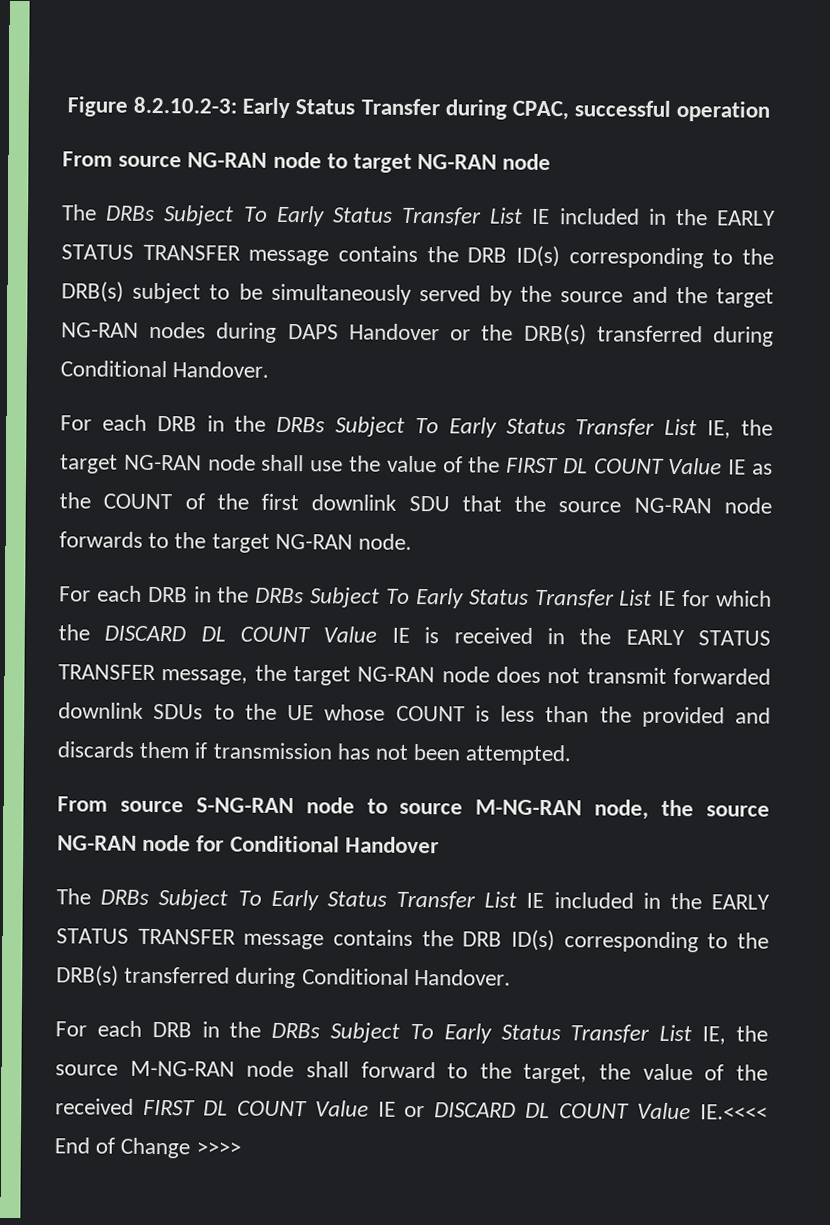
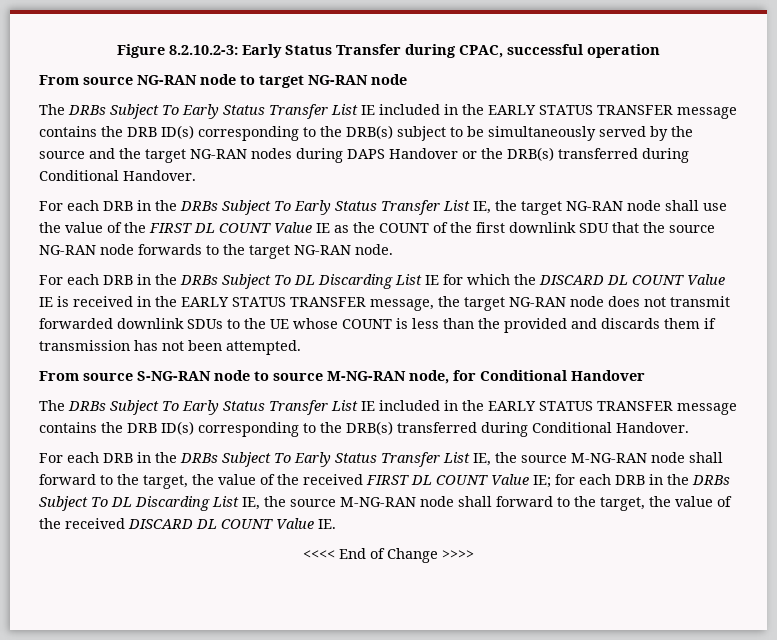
- For each DRB in the DRBs Subject To Early Status Transfer List IE for which the DISCARD DL COUNT Value IE is received in the EARLY STATUS TRANSFER message, the target NG-RAN node does not transmit forwarded downlink SDUs to the UE whose COUNT is less than the provided and discards them if transmission has not been attempted.
+ For each DRB in the DRBs Subject To DL Discarding List IE for which the DISCARD DL COUNT Value IE is received in the EARLY STATUS TRANSFER message, the target NG-RAN node does not transmit forwarded downlink SDUs to the UE whose COUNT is less than the provided and discards them if transmission has not been attempted.
- From source S-NG-RAN node to source M-NG-RAN node, the source NG-RAN node for Conditional Handover
+ From source S-NG-RAN node to source M-NG-RAN node, for Conditional Handover
- For each DRB in the DRBs Subject To Early Status Transfer List IE, the source M-NG-RAN node shall forward to the target, the value of the received FIRST DL COUNT Value IE or DISCARD DL COUNT Value IE.<<<< End of Change >>>>
+ For each DRB in the DRBs Subject To Early Status Transfer List IE, the source M-NG-RAN node shall forward to the target, the value of the received FIRST DL COUNT Value IE; for each DRB in the DRBs Subject To DL Discarding List IE, the source M-NG-RAN node shall forward to the target, the value of the received DISCARD DL COUNT Value IE.
+ <<<< End of Change >>>>

